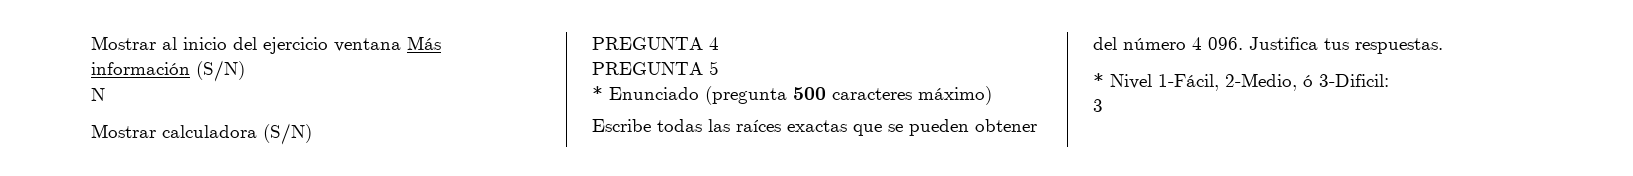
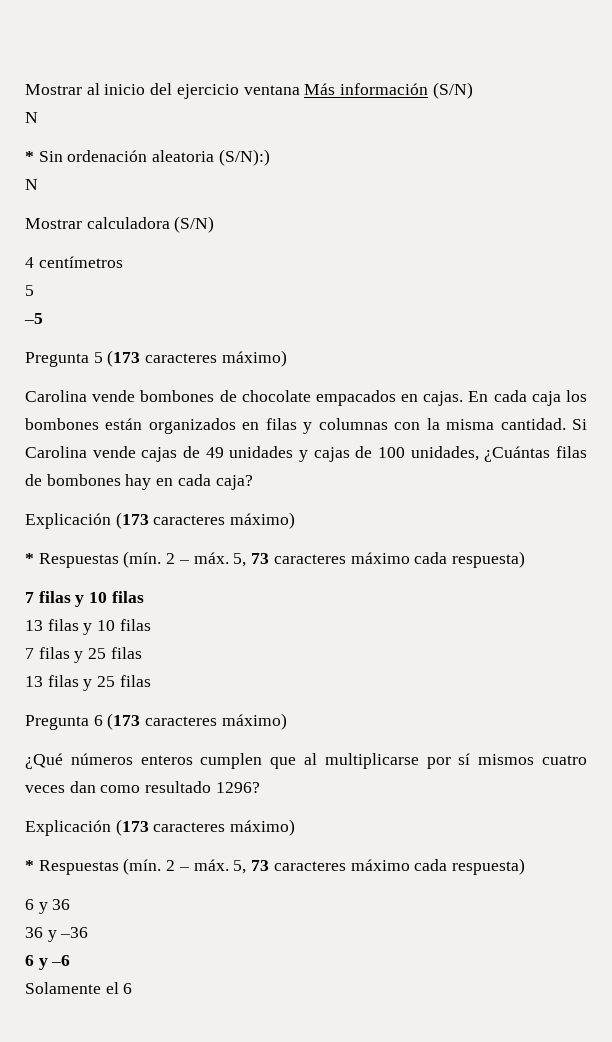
+ * Sin ordenación aleatoria (S/N):)
+ N
- PREGUNTA 4
- PREGUNTA 5
+ 4 centímetros
+ 5
- * Enunciado (pregunta 500 caracteres máximo)
- Escribe todas las raíces exactas que se pueden obtener del número 4 096. Justifica tus respuestas.
- * Nivel 1-Fácil, 2-Medio, ó 3-Dificil:
- 3
+ ‒5
+ Pregunta 5 (173 caracteres máximo)
+ Carolina vende bombones de chocolate empacados en cajas. En cada caja los bombones están organizados en filas y columnas con la misma cantidad. Si Carolina vende cajas de 49 unidades y cajas de 100 unidades, ¿Cuántas filas de bombones hay en cada caja?
+ Explicación (173 caracteres máximo)
+ * Respuestas (mín. 2 – máx. 5, 73 caracteres máximo cada respuesta)
+ 7 filas y 10 filas
+ 13 filas y 10 filas
+ 7 filas y 25 filas
+ 13 filas y 25 filas
+ Pregunta 6 (173 caracteres máximo)
+ ¿Qué números enteros cumplen que al multiplicarse por sí mismos cuatro veces dan como resultado 1296?
+ Explicación (173 caracteres máximo)
+ * Respuestas (mín. 2 – máx. 5, 73 caracteres máximo cada respuesta)
+ 6 y 36
+ 36 y ‒36
+ 6 y ‒6
+ Solamente el 6

